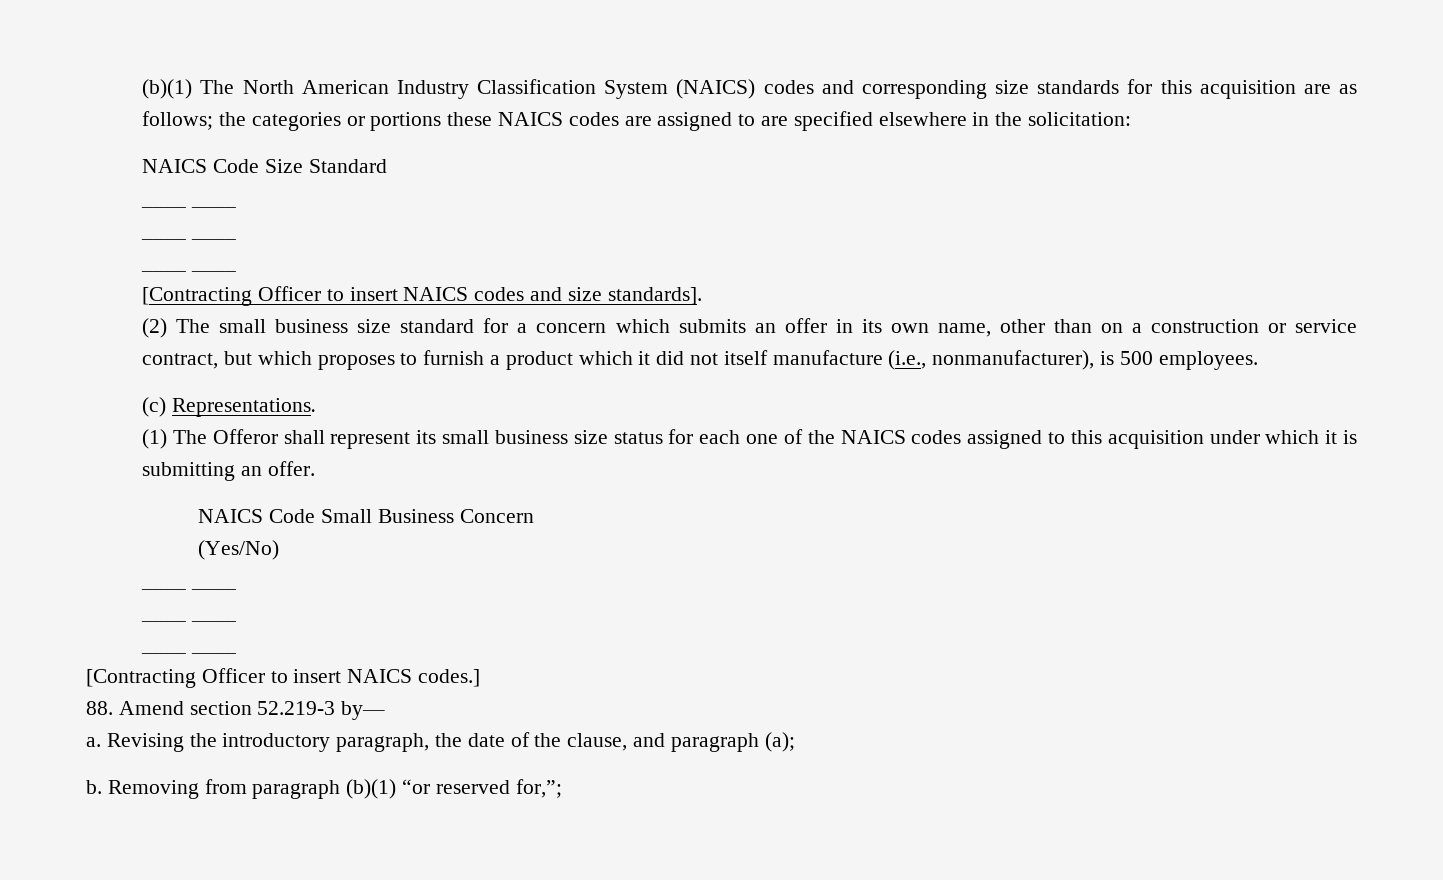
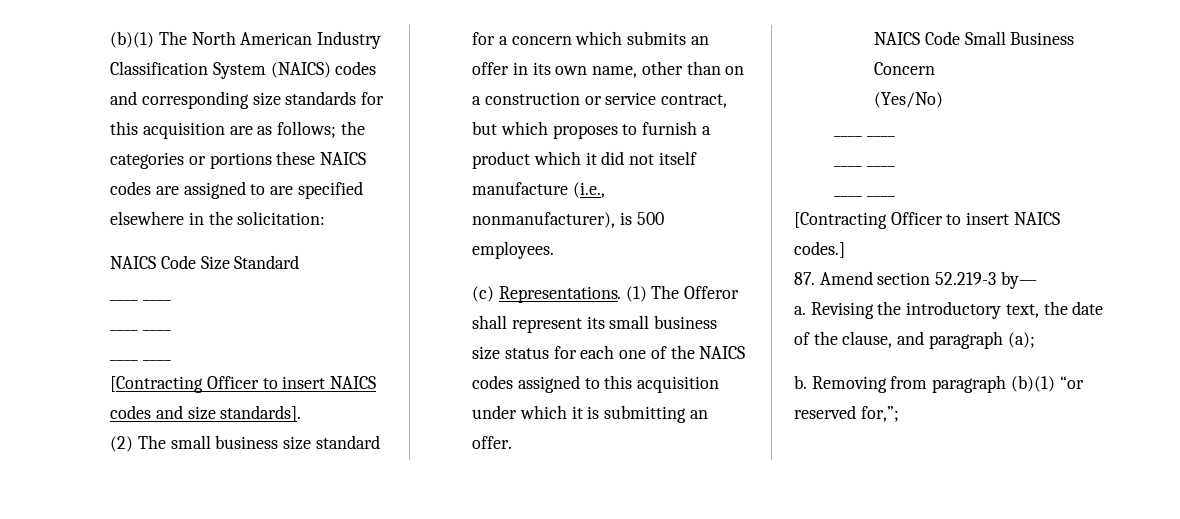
- (c) Representations.
- (1) The Offeror shall represent its small business size status for each one of the NAICS codes assigned to this acquisition under which it is submitting an offer.
+ (c) Representations. (1) The Offeror shall represent its small business size status for each one of the NAICS codes assigned to this acquisition under which it is submitting an offer.
- 88. Amend section 52.219-3 by—
+ 87. Amend section 52.219-3 by—
- Revising the introductory paragraph, the date of the clause, and paragraph (a);
+ Revising the introductory text, the date of the clause, and paragraph (a);

